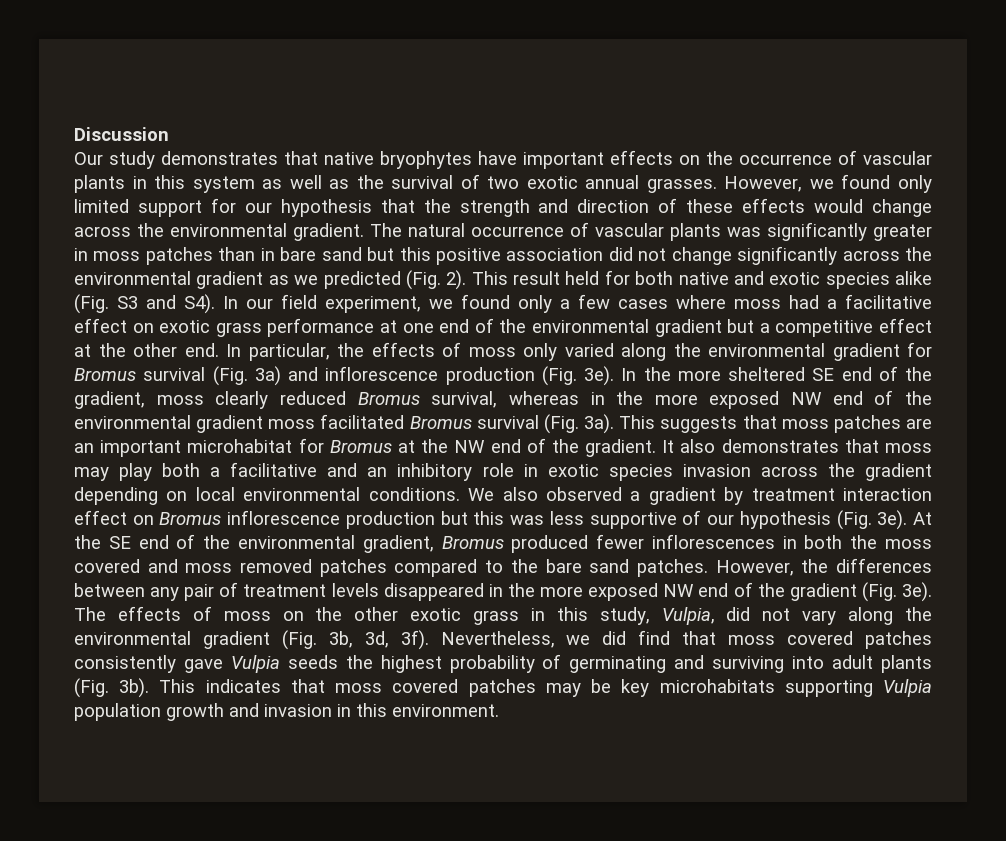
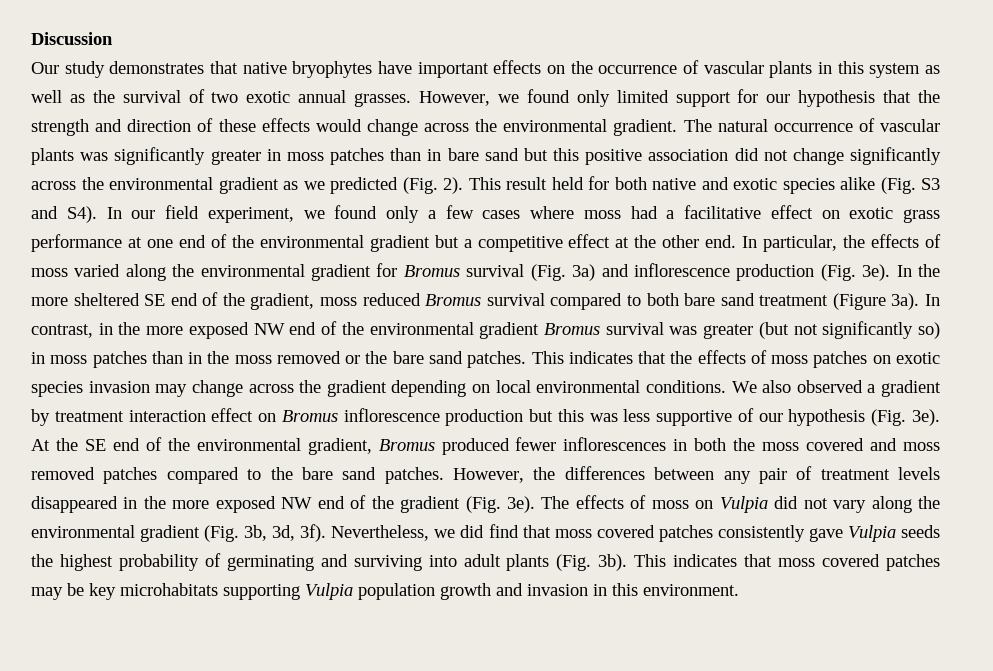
- In particular, the effects of moss only varied along the environmental gradient for Bromus survival (Fig. 3a) and inflorescence production (Fig. 3e).
+ In particular, the effects of moss varied along the environmental gradient for Bromus survival (Fig. 3a) and inflorescence production (Fig. 3e).
- In the more sheltered SE end of the gradient, moss clearly reduced Bromus survival, whereas in the more exposed NW end of the environmental gradient moss facilitated Bromus survival (Fig. 3a). This suggests that moss patches are an important microhabitat for Bromus at the NW end of the gradient. It also demonstrates that moss may play both a facilitative and an inhibitory role in exotic species invasion across the gradient depending on local environmental conditions.
+ In the more sheltered SE end of the gradient, moss reduced Bromus survival compared to both bare sand treatment (Figure 3a). In contrast, in the more exposed NW end of the environmental gradient Bromus survival was greater (but not significantly so) in moss patches than in the moss removed or the bare sand patches. This indicates that the effects of moss patches on exotic species invasion may change across the gradient depending on local environmental conditions.
- The effects of moss on the other exotic grass in this study, Vulpia, did not vary along the environmental gradient (Fig. 3b, 3d, 3f).
+ The effects of moss on Vulpia did not vary along the environmental gradient (Fig. 3b, 3d, 3f).

